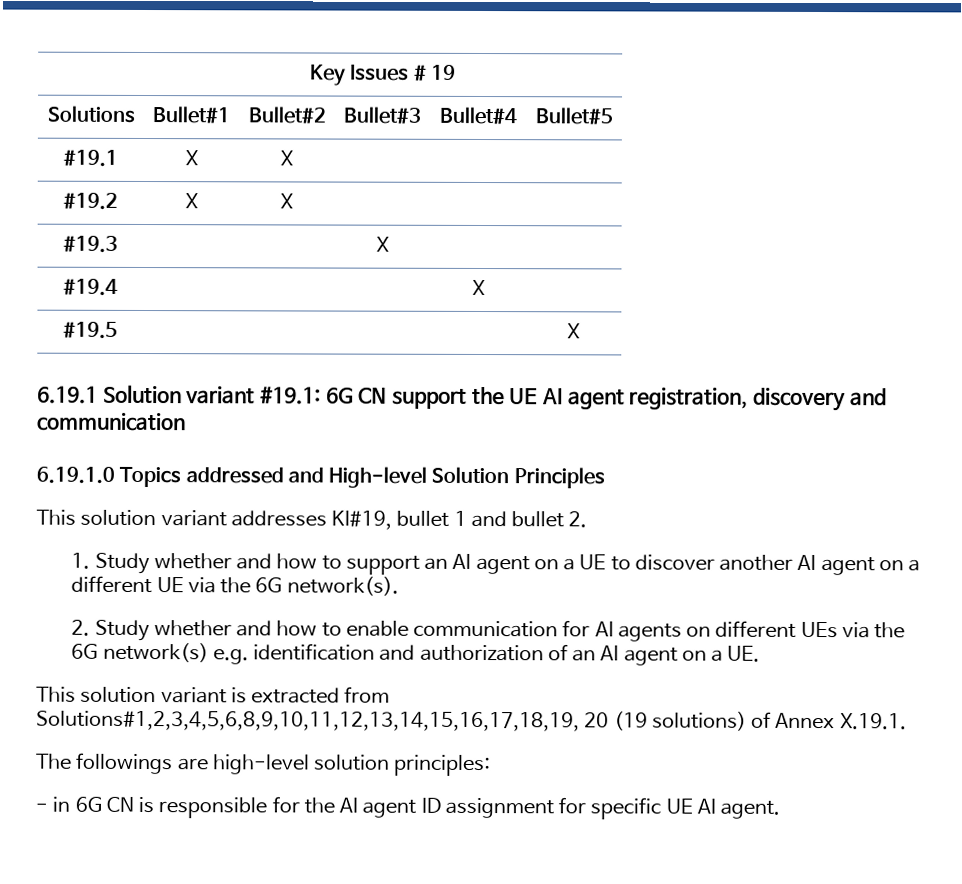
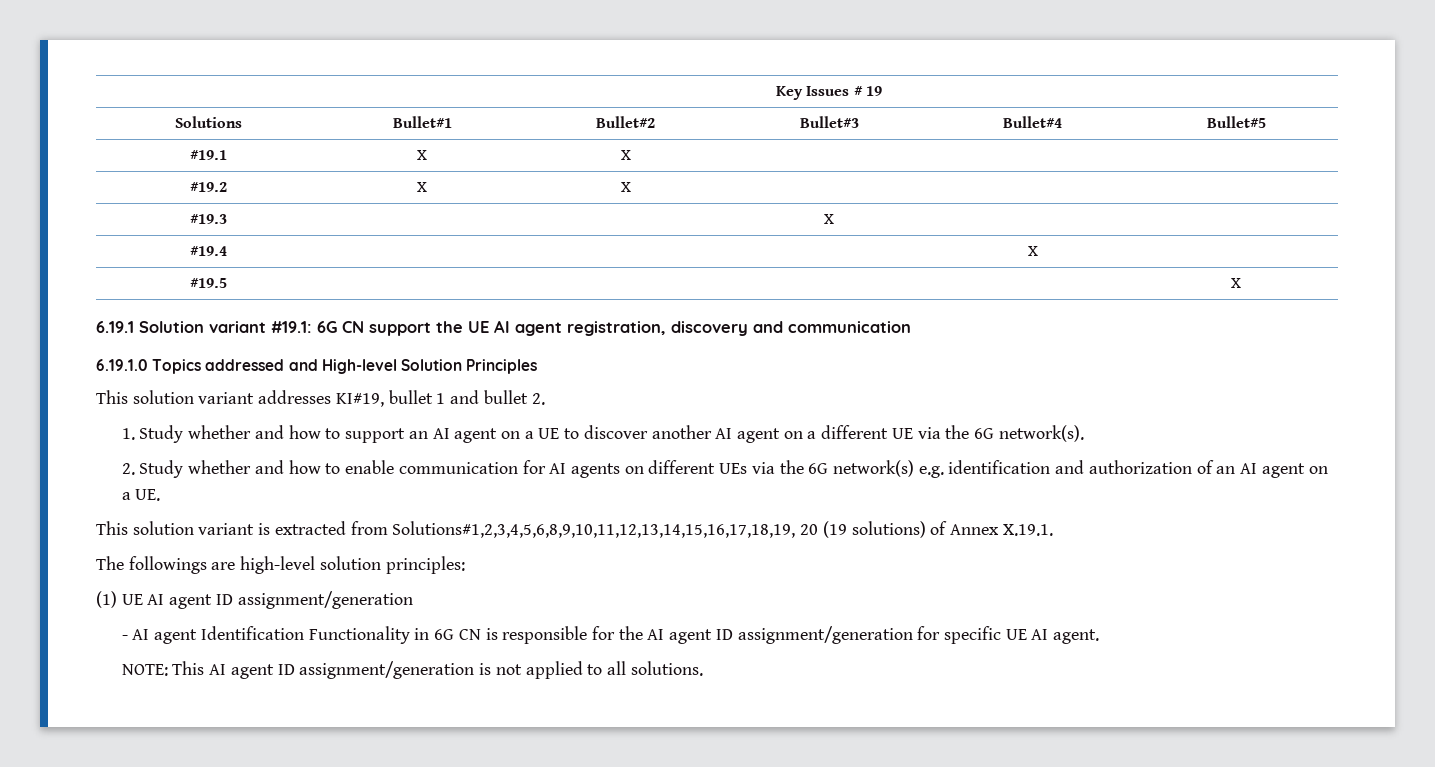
- - in 6G CN is responsible for the AI agent ID assignment for specific UE AI agent.
+ (1) UE AI agent ID assignment/generation
+ - AI agent Identification Functionality in 6G CN is responsible for the AI agent ID assignment/generation for specific UE AI agent.
+ NOTE: This AI agent ID assignment/generation is not applied to all solutions.

